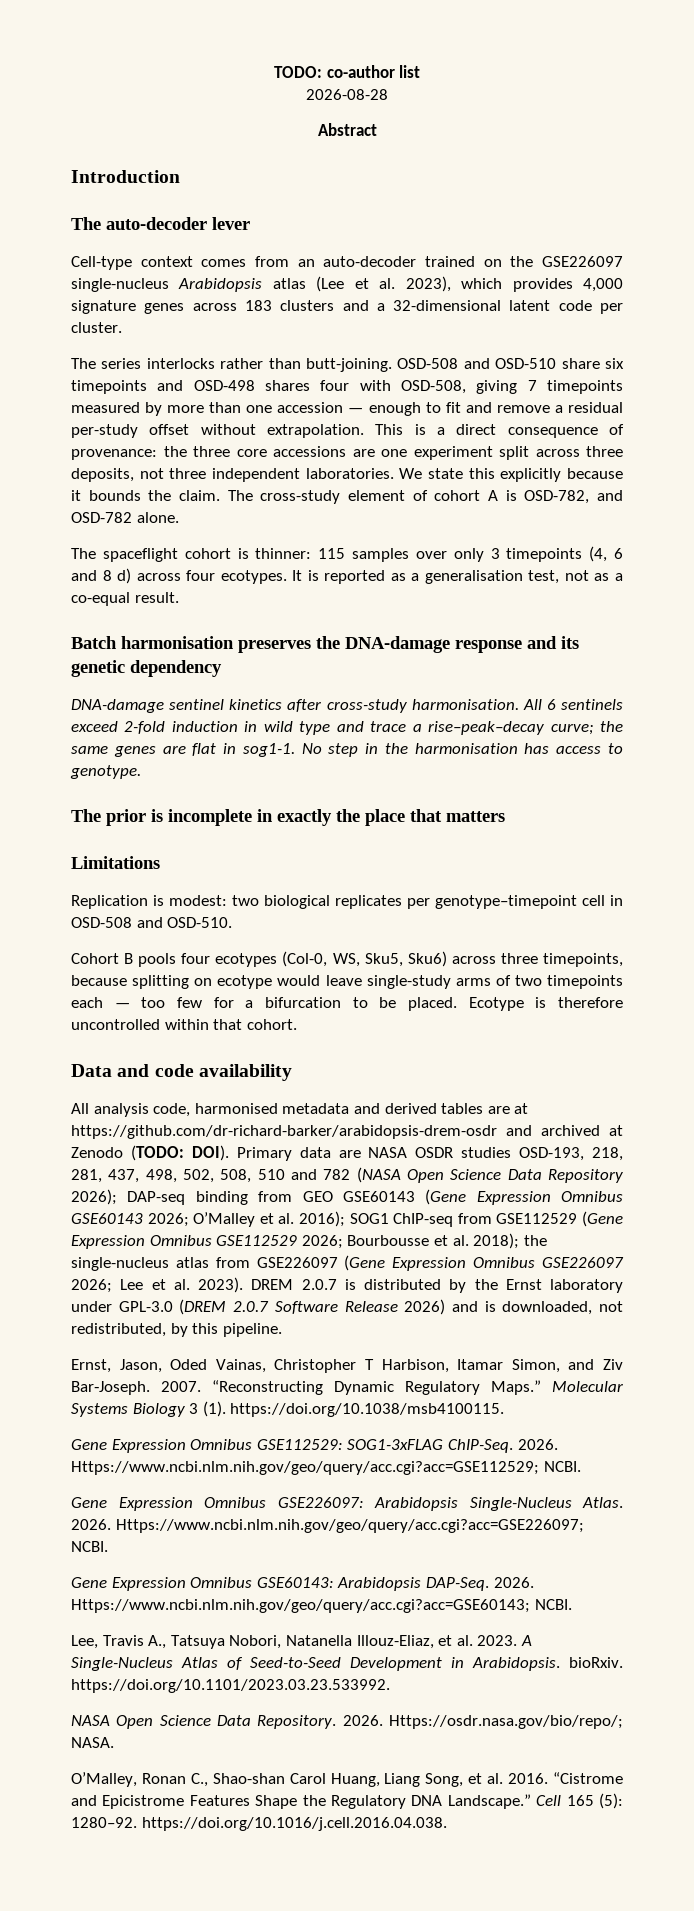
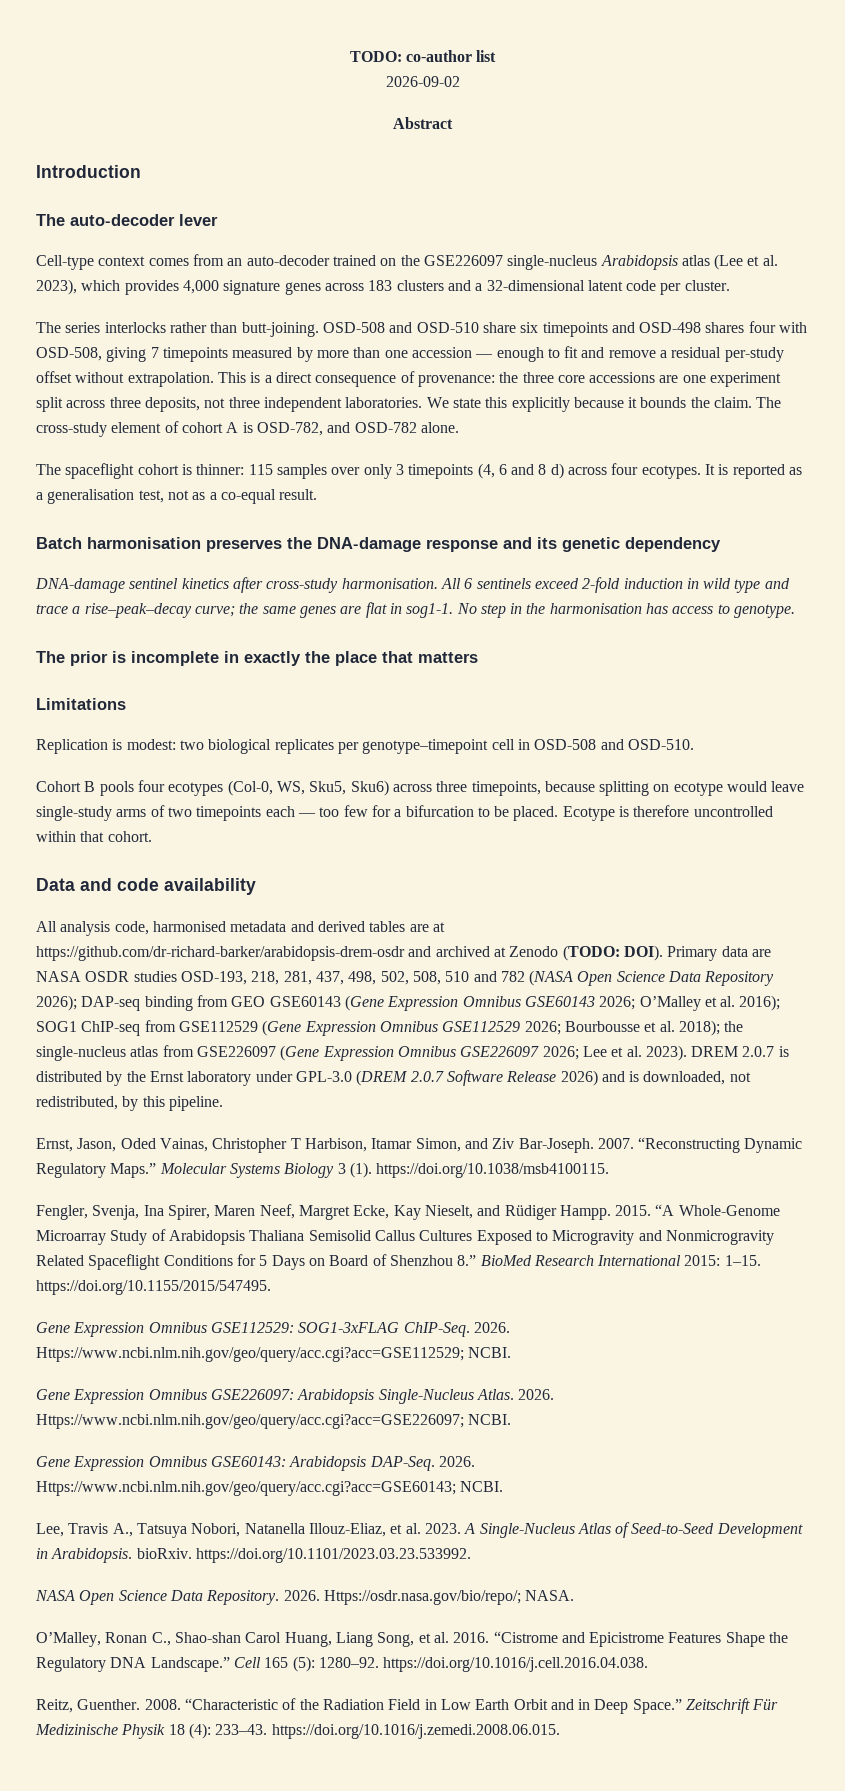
- 2026-08-28
+ 2026-09-02
+ Fengler, Svenja, Ina Spirer, Maren Neef, Margret Ecke, Kay Nieselt, and Rüdiger Hampp. 2015. “A Whole-Genome Microarray Study of Arabidopsis Thaliana Semisolid Callus Cultures Exposed to Microgravity and Nonmicrogravity Related Spaceflight Conditions for 5 Days on Board of Shenzhou 8.” BioMed Research International 2015: 1–15. https://doi.org/10.1155/2015/547495.
+ Reitz, Guenther. 2008. “Characteristic of the Radiation Field in Low Earth Orbit and in Deep Space.” Zeitschrift Für Medizinische Physik 18 (4): 233–43. https://doi.org/10.1016/j.zemedi.2008.06.015.

